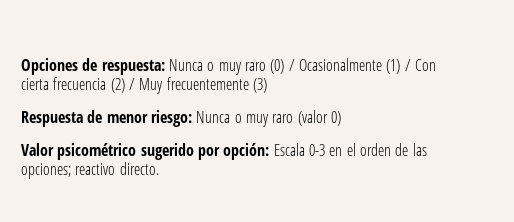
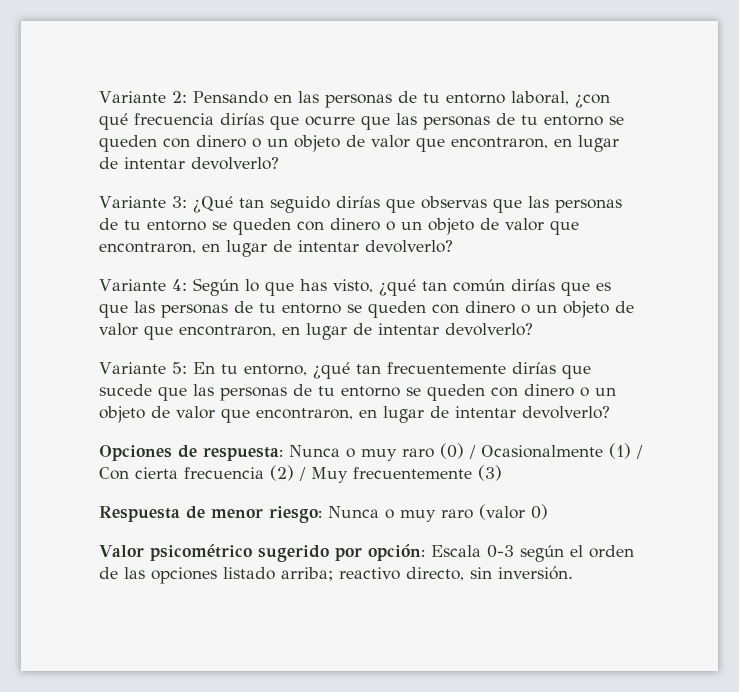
+ Variante 2: Pensando en las personas de tu entorno laboral, ¿con qué frecuencia dirías que ocurre que las personas de tu entorno se queden con dinero o un objeto de valor que encontraron, en lugar de intentar devolverlo?
+ Variante 3: ¿Qué tan seguido dirías que observas que las personas de tu entorno se queden con dinero o un objeto de valor que encontraron, en lugar de intentar devolverlo?
+ Variante 4: Según lo que has visto, ¿qué tan común dirías que es que las personas de tu entorno se queden con dinero o un objeto de valor que encontraron, en lugar de intentar devolverlo?
+ Variante 5: En tu entorno, ¿qué tan frecuentemente dirías que sucede que las personas de tu entorno se queden con dinero o un objeto de valor que encontraron, en lugar de intentar devolverlo?
- Valor psicométrico sugerido por opción: Escala 0-3 en el orden de las opciones; reactivo directo.
+ Valor psicométrico sugerido por opción: Escala 0-3 según el orden de las opciones listado arriba; reactivo directo, sin inversión.

